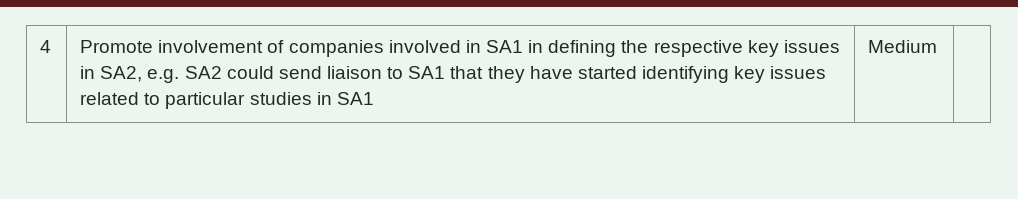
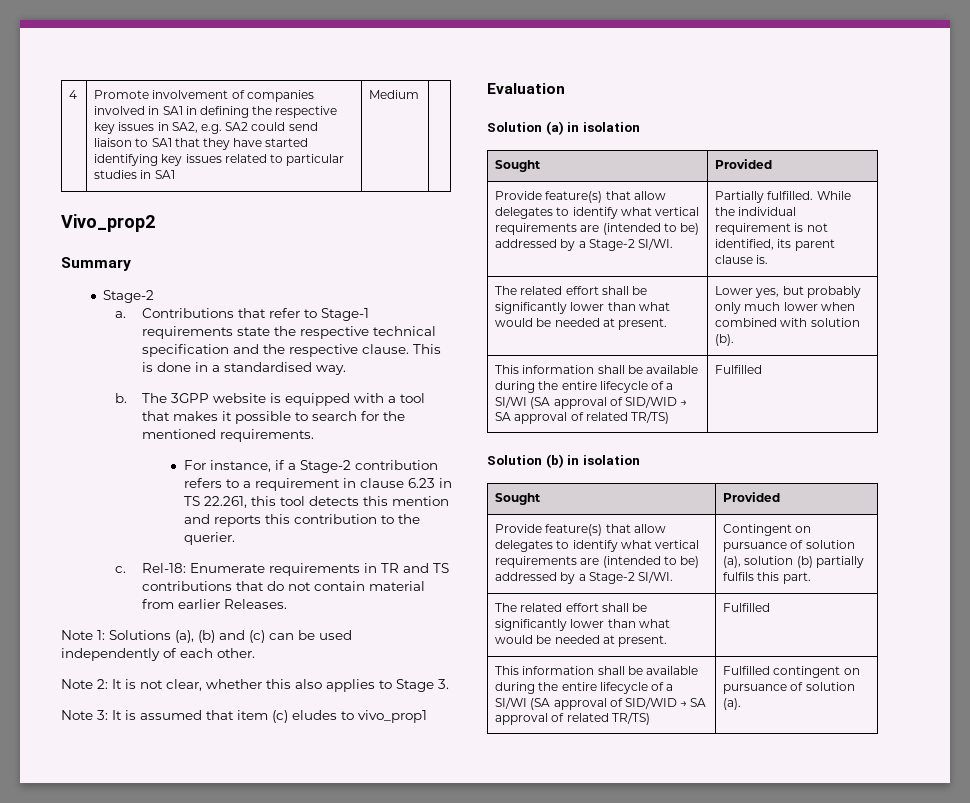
+ Vivo_prop2
+ Summary
+ Stage-2
+ a. Contributions that refer to Stage-1 requirements state the respective technical specification and the respective clause. This is done in a standardised way.
+ b. The 3GPP website is equipped with a tool that makes it possible to search for the mentioned requirements.
+ For instance, if a Stage-2 contribution refers to a requirement in clause 6.23 in TS 22.261, this tool detects this mention and reports this contribution to the querier.
+ c. Rel-18: Enumerate requirements in TR and TS contributions that do not contain material from earlier Releases.
+ Note 1: Solutions (a), (b) and (c) can be used independently of each other.
+ Note 2: It is not clear, whether this also applies to Stage 3.
+ Note 3: It is assumed that item (c) eludes to vivo_prop1
+ Evaluation
+ Solution (a) in isolation
+ Sought | Provided
+ Provide feature(s) that allow delegates to identify what vertical requirements are (intended to be) addressed by a Stage-2 SI/WI. | Partially fulfilled. While the individual requirement is not identified, its parent clause is.
+ The related effort shall be significantly lower than what would be needed at present. | Lower yes, but probably only much lower when combined with solution (b).
+ This information shall be available during the entire lifecycle of a SI/WI (SA approval of SID/WID → SA approval of related TR/TS) | Fulfilled
+ Solution (b) in isolation
+ Sought | Provided
+ Provide feature(s) that allow delegates to identify what vertical requirements are (intended to be) addressed by a Stage-2 SI/WI. | Contingent on pursuance of solution (a), solution (b) partially fulfils this part.
+ The related effort shall be significantly lower than what would be needed at present. | Fulfilled
+ This information shall be available during the entire lifecycle of a SI/WI (SA approval of SID/WID → SA approval of related TR/TS) | Fulfilled contingent on pursuance of solution (a).

